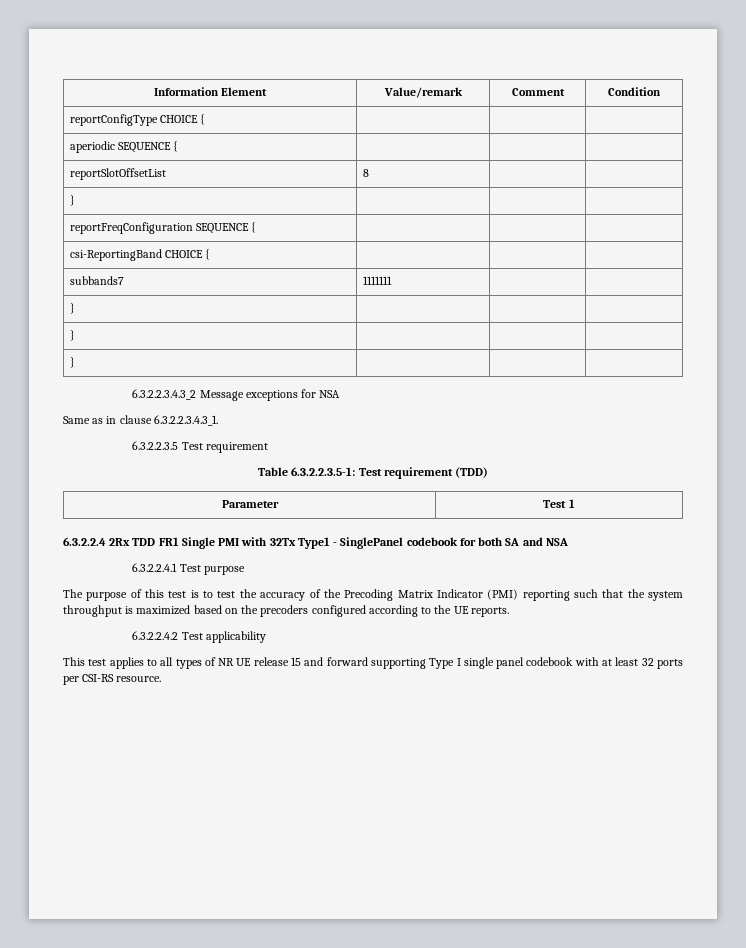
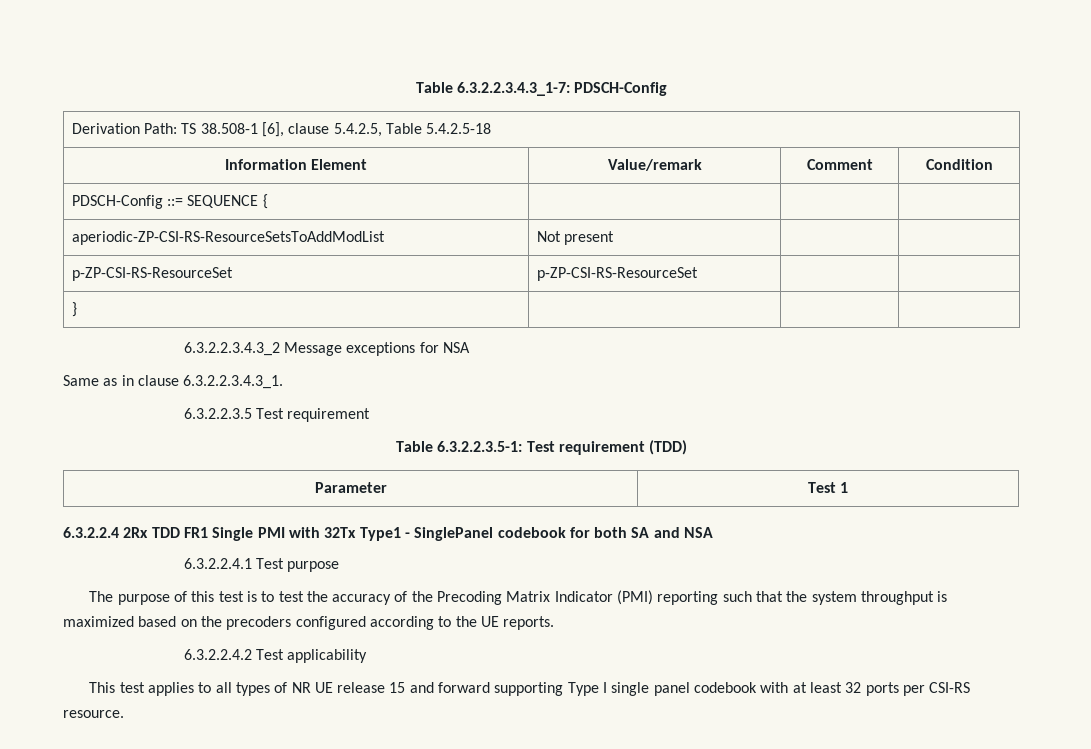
+ Table 6.3.2.2.3.4.3_1-7: PDSCH-Config
+ Derivation Path: TS 38.508-1 [6], clause 5.4.2.5, Table 5.4.2.5-18
- reportConfigType CHOICE { | | |
- aperiodic SEQUENCE { | | |
- reportSlotOffsetList | 8 | |
- } | | |
- reportFreqConfiguration SEQUENCE { | | |
- csi-ReportingBand CHOICE { | | |
- subbands7 | 1111111 | |
- } | | |
- } | | |
+ PDSCH-Config ::= SEQUENCE { | | |
+ aperiodic-ZP-CSI-RS-ResourceSetsToAddModList | Not present | |
+ p-ZP-CSI-RS-ResourceSet | p-ZP-CSI-RS-ResourceSet | |

